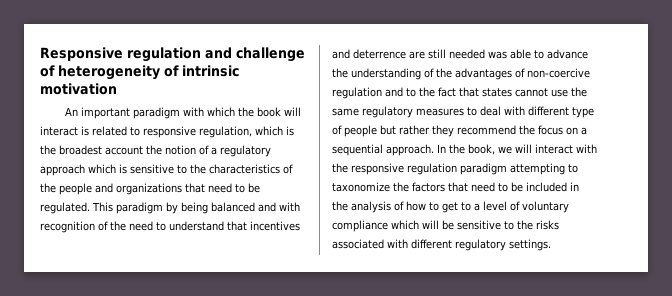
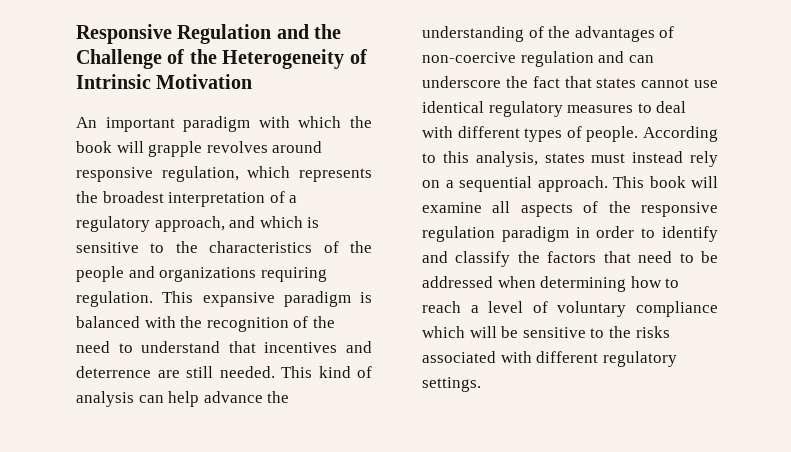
- Responsive regulation and challenge of heterogeneity of intrinsic motivation
+ Responsive Regulation and the Challenge of the Heterogeneity of Intrinsic Motivation
- An important paradigm with which the book will interact is related to responsive regulation, which is the broadest account the notion of a regulatory approach which is sensitive to the characteristics of the people and organizations that need to be regulated. This paradigm by being balanced and with recognition of the need to understand that incentives and deterrence are still needed was able to advance the understanding of the advantages of non-coercive regulation and to the fact that states cannot use the same regulatory measures to deal with different type of people but rather they recommend the focus on a sequential approach. In the book, we will interact with the responsive regulation paradigm attempting to taxonomize the factors that need to be included in the analysis of how to get to a level of voluntary compliance which will be sensitive to the risks associated with different regulatory settings.
+ An important paradigm with which the book will grapple revolves around responsive regulation, which represents the broadest interpretation of a regulatory approach, and which is sensitive to the characteristics of the people and organizations requiring regulation. This expansive paradigm is balanced with the recognition of the need to understand that incentives and deterrence are still needed. This kind of analysis can help advance the understanding of the advantages of non-coercive regulation and can underscore the fact that states cannot use identical regulatory measures to deal with different types of people. According to this analysis, states must instead rely on a sequential approach. This book will examine all aspects of the responsive regulation paradigm in order to identify and classify the factors that need to be addressed when determining how to reach a level of voluntary compliance which will be sensitive to the risks associated with different regulatory settings.

